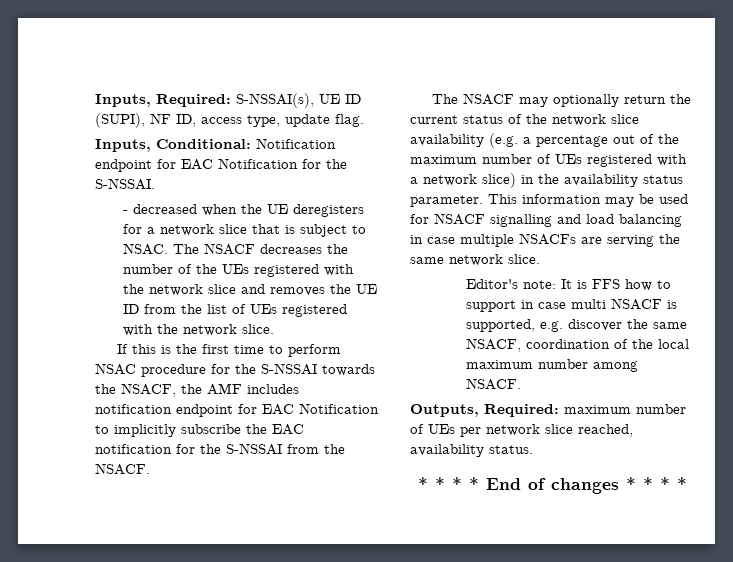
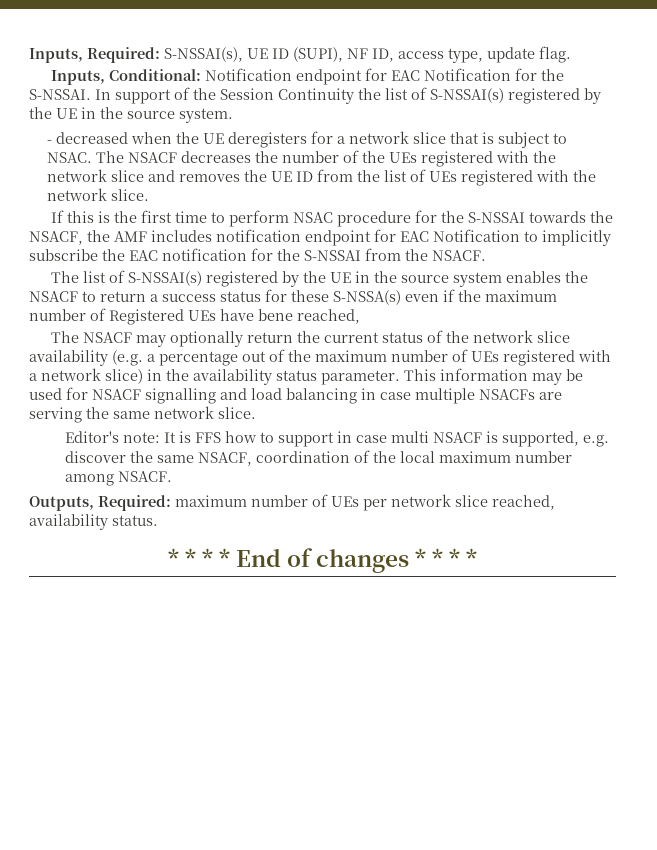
+ In support of the Session Continuity the list of S-NSSAI(s) registered by the UE in the source system.
+ The list of S-NSSAI(s) registered by the UE in the source system enables the NSACF to return a success status for these S-NSSA(s) even if the maximum number of Registered UEs have bene reached,

